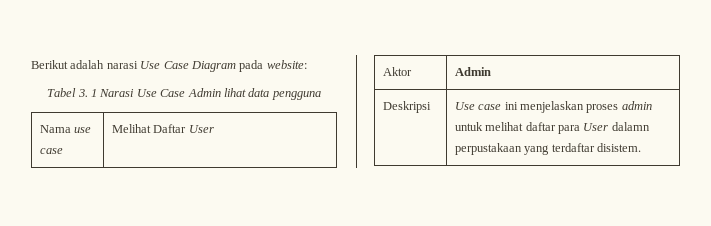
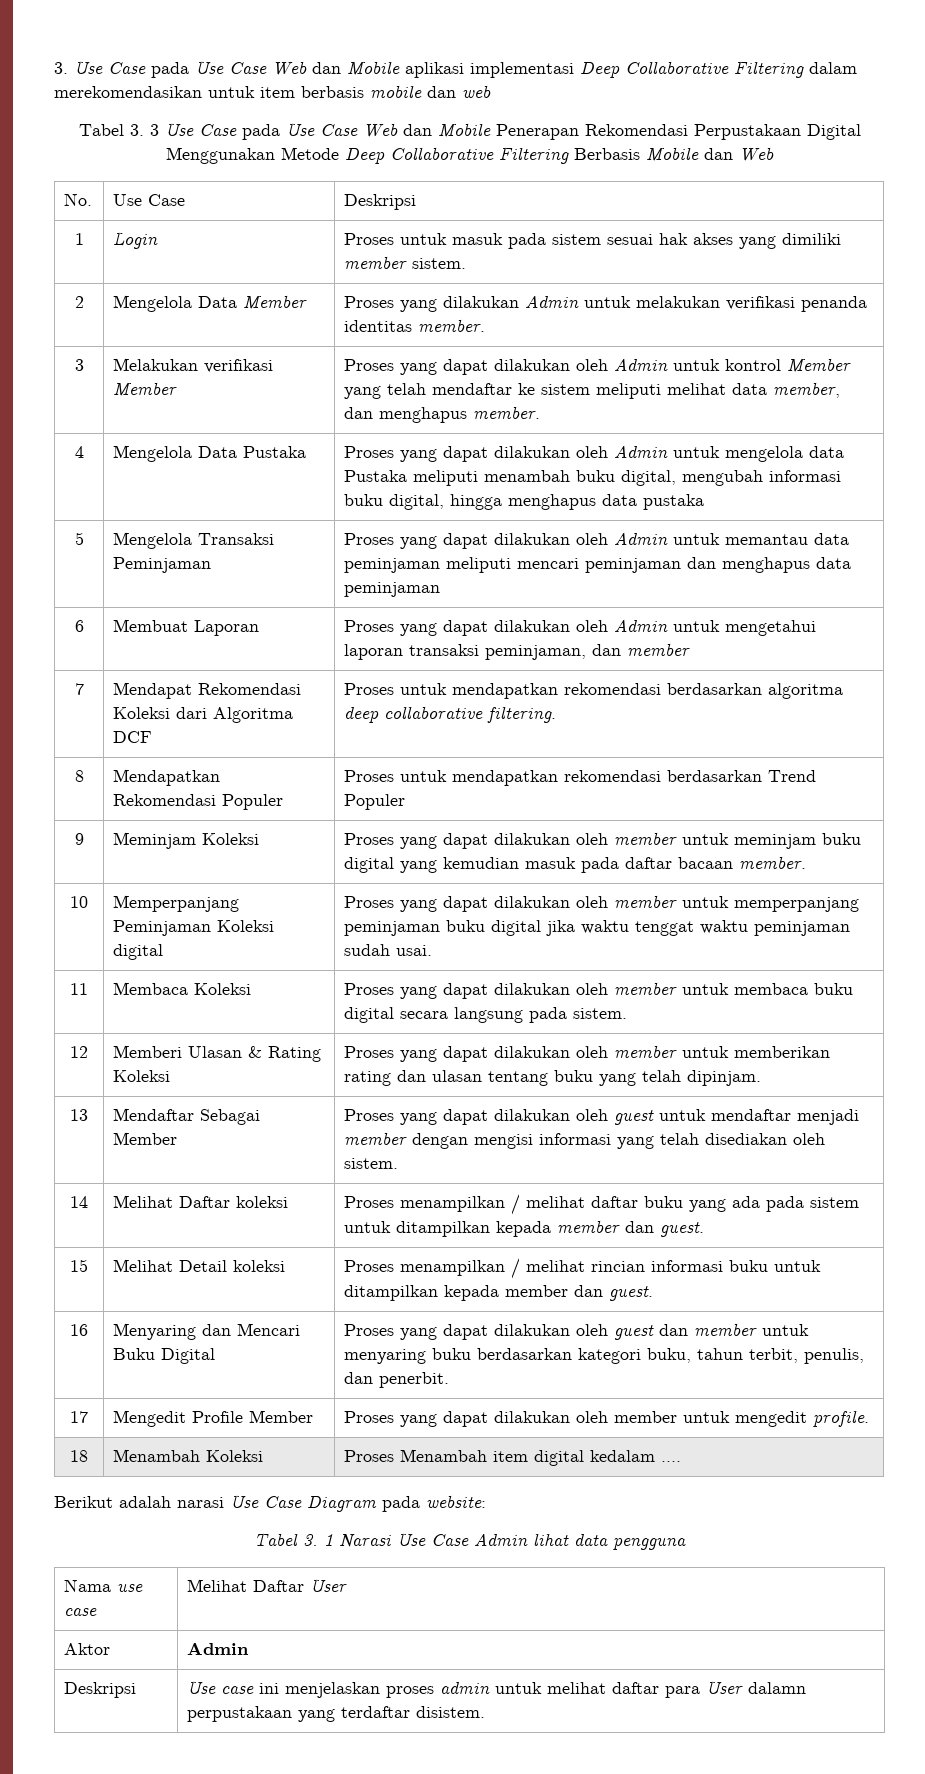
+ 3. Use Case pada Use Case Web dan Mobile aplikasi implementasi Deep Collaborative Filtering dalam merekomendasikan untuk item berbasis mobile dan web
+ Tabel 3. 3 Use Case pada Use Case Web dan Mobile Penerapan Rekomendasi Perpustakaan Digital Menggunakan Metode Deep Collaborative Filtering Berbasis Mobile dan Web
+ No. | Use Case | Deskripsi
+ 1 | Login | Proses untuk masuk pada sistem sesuai hak akses yang dimiliki member sistem.
+ 2 | Mengelola Data Member | Proses yang dilakukan Admin untuk melakukan verifikasi penanda identitas member.
+ 3 | Melakukan verifikasi Member | Proses yang dapat dilakukan oleh Admin untuk kontrol Member yang telah mendaftar ke sistem meliputi melihat data member, dan menghapus member.
+ 4 | Mengelola Data Pustaka | Proses yang dapat dilakukan oleh Admin untuk mengelola data Pustaka meliputi menambah buku digital, mengubah informasi buku digital, hingga menghapus data pustaka
+ 5 | Mengelola Transaksi Peminjaman | Proses yang dapat dilakukan oleh Admin untuk memantau data peminjaman meliputi mencari peminjaman dan menghapus data peminjaman
+ 6 | Membuat Laporan | Proses yang dapat dilakukan oleh Admin untuk mengetahui laporan transaksi peminjaman, dan member
+ 7 | Mendapat Rekomendasi Koleksi dari Algoritma DCF | Proses untuk mendapatkan rekomendasi berdasarkan algoritma deep collaborative filtering.
+ 8 | Mendapatkan Rekomendasi Populer | Proses untuk mendapatkan rekomendasi berdasarkan Trend Populer
+ 9 | Meminjam Koleksi | Proses yang dapat dilakukan oleh member untuk meminjam buku digital yang kemudian masuk pada daftar bacaan member.
+ 10 | Memperpanjang Peminjaman Koleksi digital | Proses yang dapat dilakukan oleh member untuk memperpanjang peminjaman buku digital jika waktu tenggat waktu peminjaman sudah usai.
+ 11 | Membaca Koleksi | Proses yang dapat dilakukan oleh member untuk membaca buku digital secara langsung pada sistem.
+ 12 | Memberi Ulasan & Rating Koleksi | Proses yang dapat dilakukan oleh member untuk memberikan rating dan ulasan tentang buku yang telah dipinjam.
+ 13 | Mendaftar Sebagai Member | Proses yang dapat dilakukan oleh guest untuk mendaftar menjadi member dengan mengisi informasi yang telah disediakan oleh sistem.
+ 14 | Melihat Daftar koleksi | Proses menampilkan / melihat daftar buku yang ada pada sistem untuk ditampilkan kepada member dan guest.
+ 15 | Melihat Detail koleksi | Proses menampilkan / melihat rincian informasi buku untuk ditampilkan kepada member dan guest.
+ 16 | Menyaring dan Mencari Buku Digital | Proses yang dapat dilakukan oleh guest dan member untuk menyaring buku berdasarkan kategori buku, tahun terbit, penulis, dan penerbit.
+ 17 | Mengedit Profile Member | Proses yang dapat dilakukan oleh member untuk mengedit profile.
+ 18 | Menambah Koleksi | Proses Menambah item digital kedalam ….

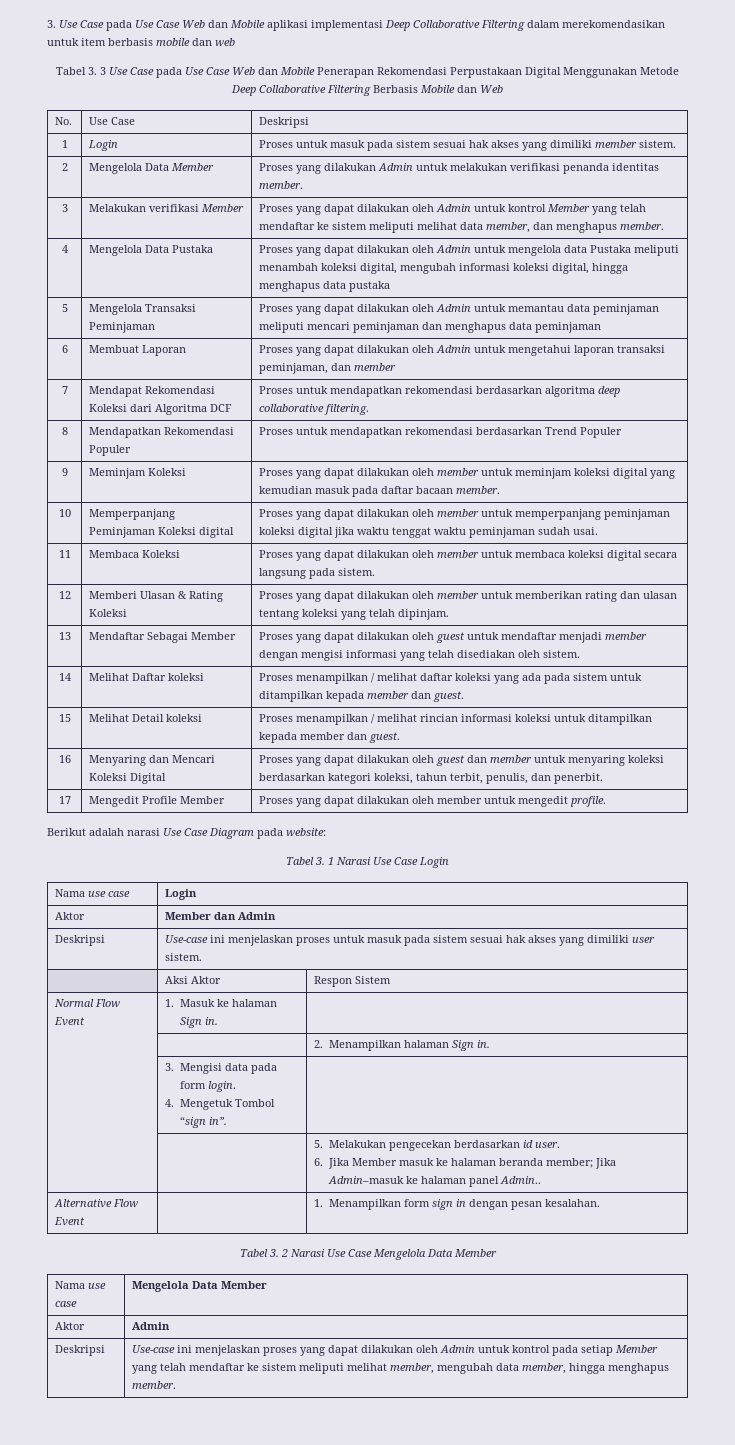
- 4 | Mengelola Data Pustaka | Proses yang dapat dilakukan oleh Admin untuk mengelola data Pustaka meliputi menambah buku digital, mengubah informasi buku digital, hingga menghapus data pustaka
+ 4 | Mengelola Data Pustaka | Proses yang dapat dilakukan oleh Admin untuk mengelola data Pustaka meliputi menambah koleksi digital, mengubah informasi koleksi digital, hingga menghapus data pustaka
- 9 | Meminjam Koleksi | Proses yang dapat dilakukan oleh member untuk meminjam buku digital yang kemudian masuk pada daftar bacaan member.
+ 9 | Meminjam Koleksi | Proses yang dapat dilakukan oleh member untuk meminjam koleksi digital yang kemudian masuk pada daftar bacaan member.
- 10 | Memperpanjang Peminjaman Koleksi digital | Proses yang dapat dilakukan oleh member untuk memperpanjang peminjaman buku digital jika waktu tenggat waktu peminjaman sudah usai.
+ 10 | Memperpanjang Peminjaman Koleksi digital | Proses yang dapat dilakukan oleh member untuk memperpanjang peminjaman koleksi digital jika waktu tenggat waktu peminjaman sudah usai.
- 11 | Membaca Koleksi | Proses yang dapat dilakukan oleh member untuk membaca buku digital secara langsung pada sistem.
+ 11 | Membaca Koleksi | Proses yang dapat dilakukan oleh member untuk membaca koleksi digital secara langsung pada sistem.
- 12 | Memberi Ulasan & Rating Koleksi | Proses yang dapat dilakukan oleh member untuk memberikan rating dan ulasan tentang buku yang telah dipinjam.
+ 12 | Memberi Ulasan & Rating Koleksi | Proses yang dapat dilakukan oleh member untuk memberikan rating dan ulasan tentang koleksi yang telah dipinjam.
- 14 | Melihat Daftar koleksi | Proses menampilkan / melihat daftar buku yang ada pada sistem untuk ditampilkan kepada member dan guest.
+ 14 | Melihat Daftar koleksi | Proses menampilkan / melihat daftar koleksi yang ada pada sistem untuk ditampilkan kepada member dan guest.
- 15 | Melihat Detail koleksi | Proses menampilkan / melihat rincian informasi buku untuk ditampilkan kepada member dan guest.
+ 15 | Melihat Detail koleksi | Proses menampilkan / melihat rincian informasi koleksi untuk ditampilkan kepada member dan guest.
- 16 | Menyaring dan Mencari Buku Digital | Proses yang dapat dilakukan oleh guest dan member untuk menyaring buku berdasarkan kategori buku, tahun terbit, penulis, dan penerbit.
+ 16 | Menyaring dan Mencari Koleksi Digital | Proses yang dapat dilakukan oleh guest dan member untuk menyaring koleksi berdasarkan kategori koleksi, tahun terbit, penulis, dan penerbit.
- 18 | Menambah Koleksi | Proses Menambah item digital kedalam ….
- Tabel 3. 1 Narasi Use Case Admin lihat data pengguna
- Nama use case | Melihat Daftar User
+ Tabel 3. 1 Narasi Use Case Login
+ Nama use case | Login
+ Aktor | Member dan Admin
+ Deskripsi | Use-case ini menjelaskan proses untuk masuk pada sistem sesuai hak akses yang dimiliki user sistem.
+ | Aksi Aktor | Respon Sistem
+ Normal Flow Event | 1. Masuk ke halaman Sign in. |
+ | | 2. Menampilkan halaman Sign in.
+ | 3. Mengisi data pada form login.
+ 4. Mengetuk Tombol “sign in”. |
+ | | 5. Melakukan pengecekan berdasarkan id user.
+ 6. Jika Member masuk ke halaman beranda member; Jika Admin–masuk ke halaman panel Admin..
+ Alternative Flow Event | | 1. Menampilkan form sign in dengan pesan kesalahan.
+ Tabel 3. 2 Narasi Use Case Mengelola Data Member
+ Nama use case | Mengelola Data Member
- Deskripsi | Use case ini menjelaskan proses admin untuk melihat daftar para User dalamn perpustakaan yang terdaftar disistem.
+ Deskripsi | Use-case ini menjelaskan proses yang dapat dilakukan oleh Admin untuk kontrol pada setiap Member yang telah mendaftar ke sistem meliputi melihat member, mengubah data member, hingga menghapus member.

